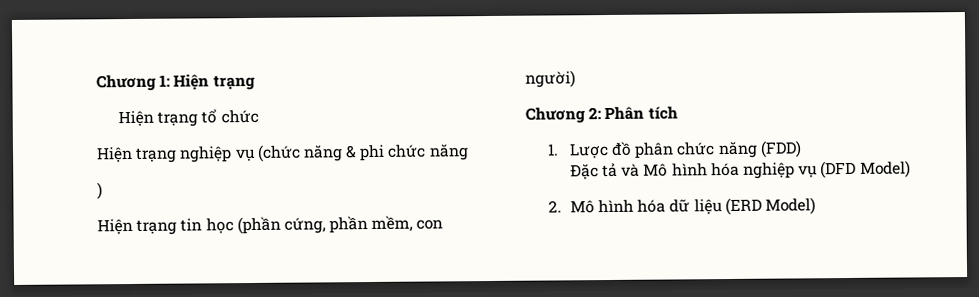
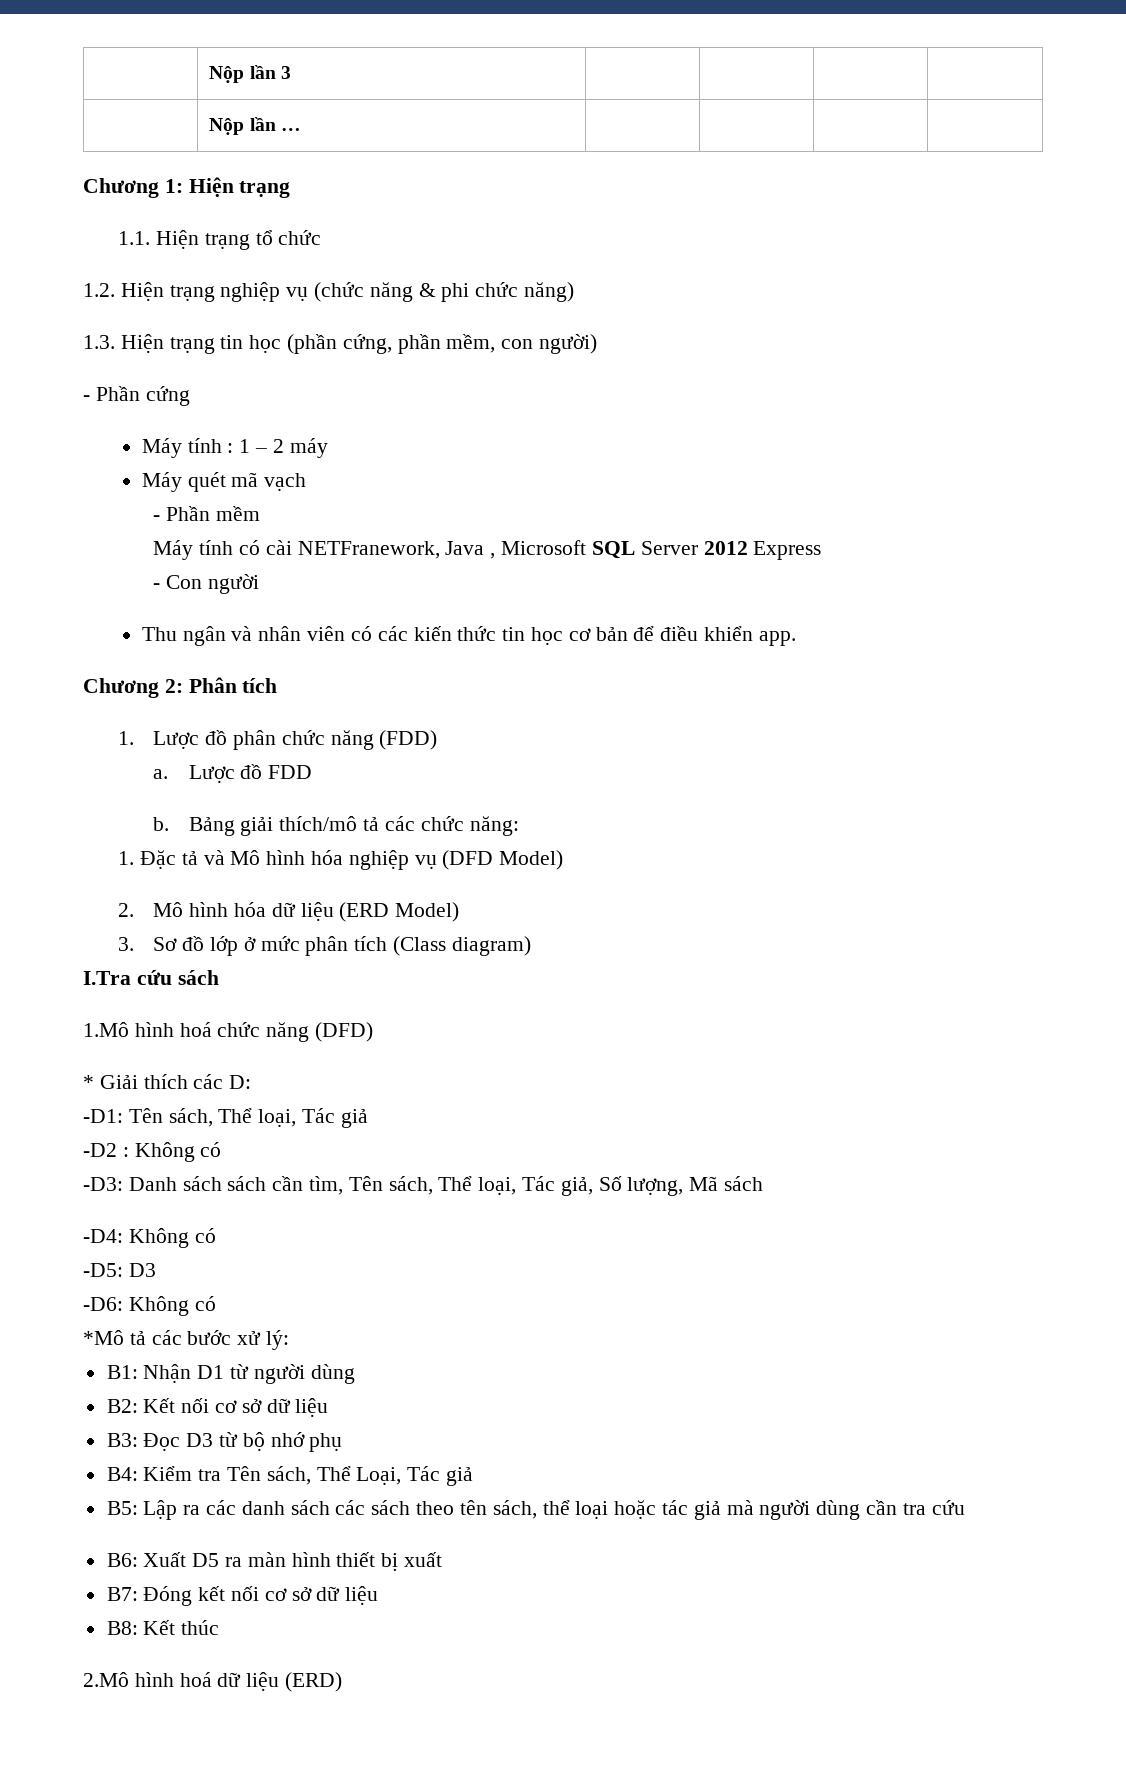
+ | Nộp lần 3 | | | |
+ | Nộp lần … | | | |
- Hiện trạng tổ chức
+ 1.1. Hiện trạng tổ chức
- Hiện trạng nghiệp vụ (chức năng & phi chức năng
- )
- Hiện trạng tin học (phần cứng, phần mềm, con người)
+ 1.2. Hiện trạng nghiệp vụ (chức năng & phi chức năng)
+ 1.3. Hiện trạng tin học (phần cứng, phần mềm, con người)
+ - Phần cứng
+ Máy tính : 1 – 2 máy
+ Máy quét mã vạch
+ - Phần mềm
+ Máy tính có cài NETFranework, Java , Microsoft SQL Server 2012 Express
+ - Con người
+ Thu ngân và nhân viên có các kiến thức tin học cơ bản để điều khiển app.
- Đặc tả và Mô hình hóa nghiệp vụ (DFD Model)
+ a. Lược đồ FDD
+ b. Bảng giải thích/mô tả các chức năng:
+ 1. Đặc tả và Mô hình hóa nghiệp vụ (DFD Model)
+ 3. Sơ đồ lớp ở mức phân tích (Class diagram)
+ I.Tra cứu sách
+ 1.Mô hình hoá chức năng (DFD)
+ * Giải thích các D:
+ -D1: Tên sách, Thể loại, Tác giả
+ -D2 : Không có
+ -D3: Danh sách sách cần tìm, Tên sách, Thể loại, Tác giả, Số lượng, Mã sách
+ -D4: Không có
+ -D5: D3
+ -D6: Không có
+ *Mô tả các bước xử lý:
+ B1: Nhận D1 từ người dùng
+ B2: Kết nối cơ sở dữ liệu
+ B3: Đọc D3 từ bộ nhớ phụ
+ B4: Kiểm tra Tên sách, Thể Loại, Tác giả
+ B5: Lập ra các danh sách các sách theo tên sách, thể loại hoặc tác giả mà người dùng cần tra cứu
+ B6: Xuất D5 ra màn hình thiết bị xuất
+ B7: Đóng kết nối cơ sở dữ liệu
+ B8: Kết thúc
+ 2.Mô hình hoá dữ liệu (ERD)

